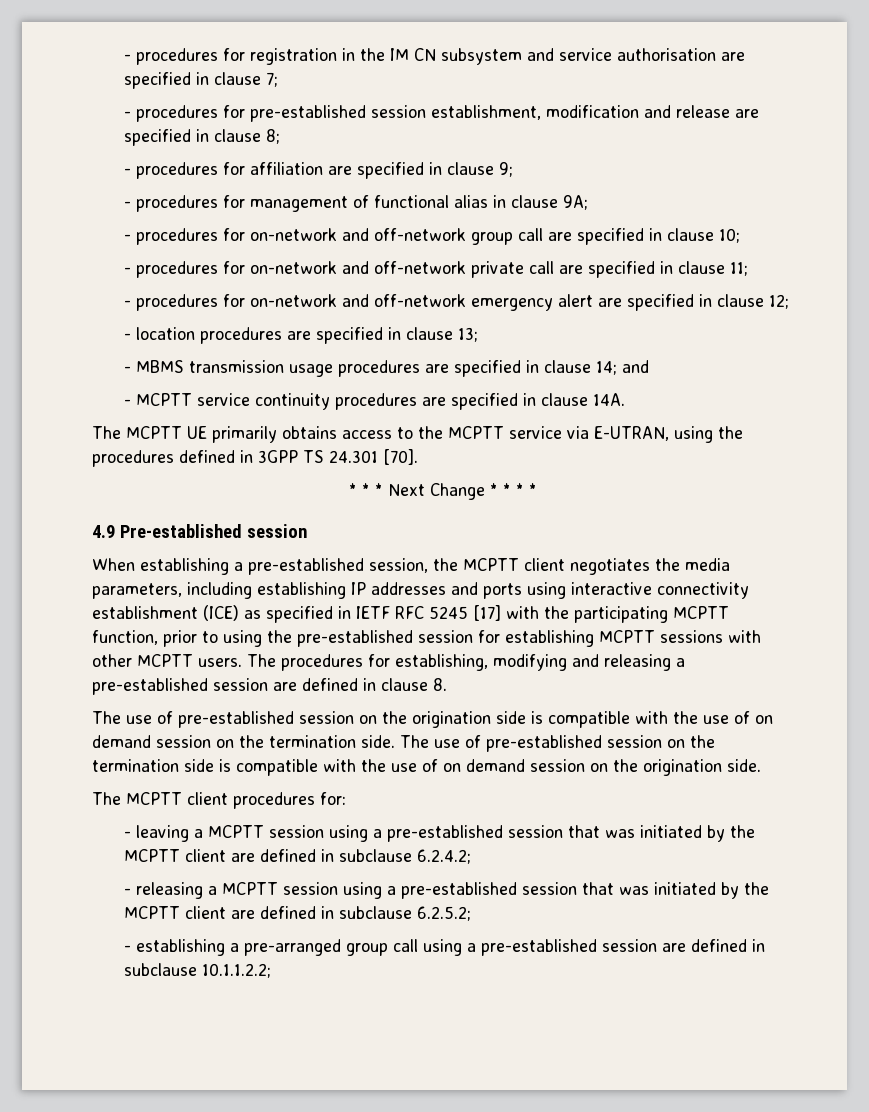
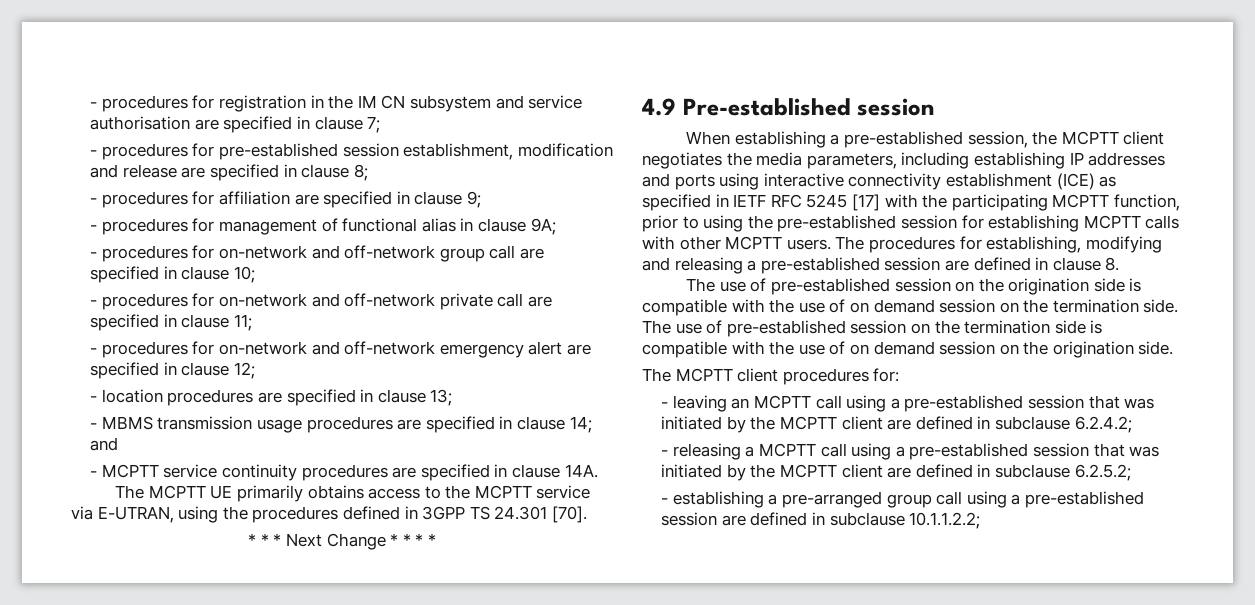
- When establishing a pre-established session, the MCPTT client negotiates the media parameters, including establishing IP addresses and ports using interactive connectivity establishment (ICE) as specified in IETF RFC 5245 [17] with the participating MCPTT function, prior to using the pre-established session for establishing MCPTT sessions with other MCPTT users.
+ When establishing a pre-established session, the MCPTT client negotiates the media parameters, including establishing IP addresses and ports using interactive connectivity establishment (ICE) as specified in IETF RFC 5245 [17] with the participating MCPTT function, prior to using the pre-established session for establishing MCPTT calls with other MCPTT users.
- - leaving a MCPTT session using a pre-established session that was initiated by the MCPTT client are defined in subclause 6.2.4.2;
+ - leaving an MCPTT call using a pre-established session that was initiated by the MCPTT client are defined in subclause 6.2.4.2;
- - releasing a MCPTT session using a pre-established session that was initiated by the MCPTT client are defined in subclause 6.2.5.2;
+ - releasing a MCPTT call using a pre-established session that was initiated by the MCPTT client are defined in subclause 6.2.5.2;

